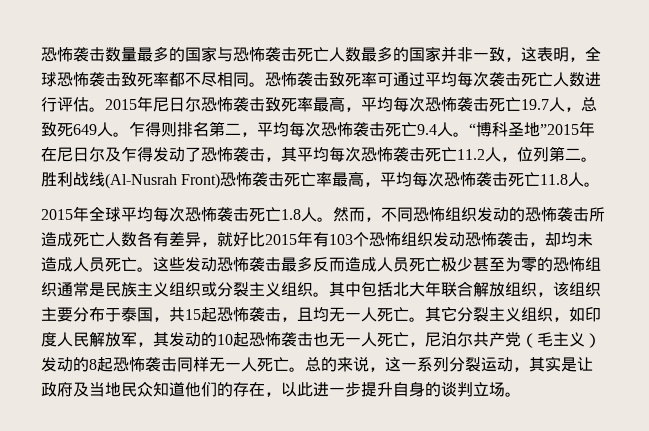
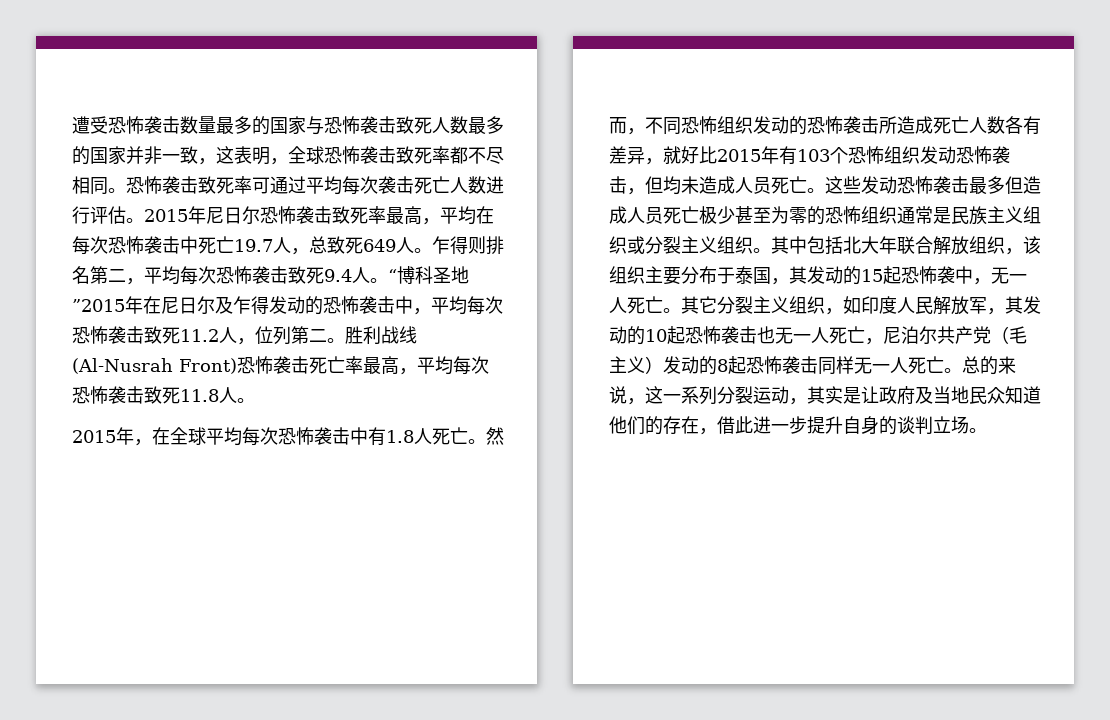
- 恐怖袭击数量最多的国家与恐怖袭击死亡人数最多的国家并非一致，这表明，全球恐怖袭击致死率都不尽相同。
+ 遭受恐怖袭击数量最多的国家与恐怖袭击致死人数最多的国家并非一致，这表明，全球恐怖袭击致死率都不尽相同。
- 2015年尼日尔恐怖袭击致死率最高，平均每次恐怖袭击死亡19.7人，总致死649人。
+ 2015年尼日尔恐怖袭击致死率最高，平均在每次恐怖袭击中死亡19.7人，总致死649人。
- 乍得则排名第二，平均每次恐怖袭击死亡9.4人。
+ 乍得则排名第二，平均每次恐怖袭击致死9.4人。
- “博科圣地”2015年在尼日尔及乍得发动了恐怖袭击，其平均每次恐怖袭击死亡11.2人，位列第二。
+ “博科圣地”2015年在尼日尔及乍得发动的恐怖袭击中，平均每次恐怖袭击致死11.2人，位列第二。
- 胜利战线(Al-Nusrah Front)恐怖袭击死亡率最高，平均每次恐怖袭击死亡11.8人。
+ 胜利战线(Al-Nusrah Front)恐怖袭击死亡率最高，平均每次恐怖袭击致死11.8人。
- 2015年全球平均每次恐怖袭击死亡1.8人。
+ 2015年，在全球平均每次恐怖袭击中有1.8人死亡。
- 然而，不同恐怖组织发动的恐怖袭击所造成死亡人数各有差异，就好比2015年有103个恐怖组织发动恐怖袭击，却均未造成人员死亡。
+ 然而，不同恐怖组织发动的恐怖袭击所造成死亡人数各有差异，就好比2015年有103个恐怖组织发动恐怖袭击，但均未造成人员死亡。
- 这些发动恐怖袭击最多反而造成人员死亡极少甚至为零的恐怖组织通常是民族主义组织或分裂主义组织。
+ 这些发动恐怖袭击最多但造成人员死亡极少甚至为零的恐怖组织通常是民族主义组织或分裂主义组织。
- 其中包括北大年联合解放组织，该组织主要分布于泰国，共15起恐怖袭击，且均无一人死亡。
+ 其中包括北大年联合解放组织，该组织主要分布于泰国，其发动的15起恐怖袭中，无一人死亡。
- 总的来说，这一系列分裂运动，其实是让政府及当地民众知道他们的存在，以此进一步提升自身的谈判立场。
+ 总的来说，这一系列分裂运动，其实是让政府及当地民众知道他们的存在，借此进一步提升自身的谈判立场。

